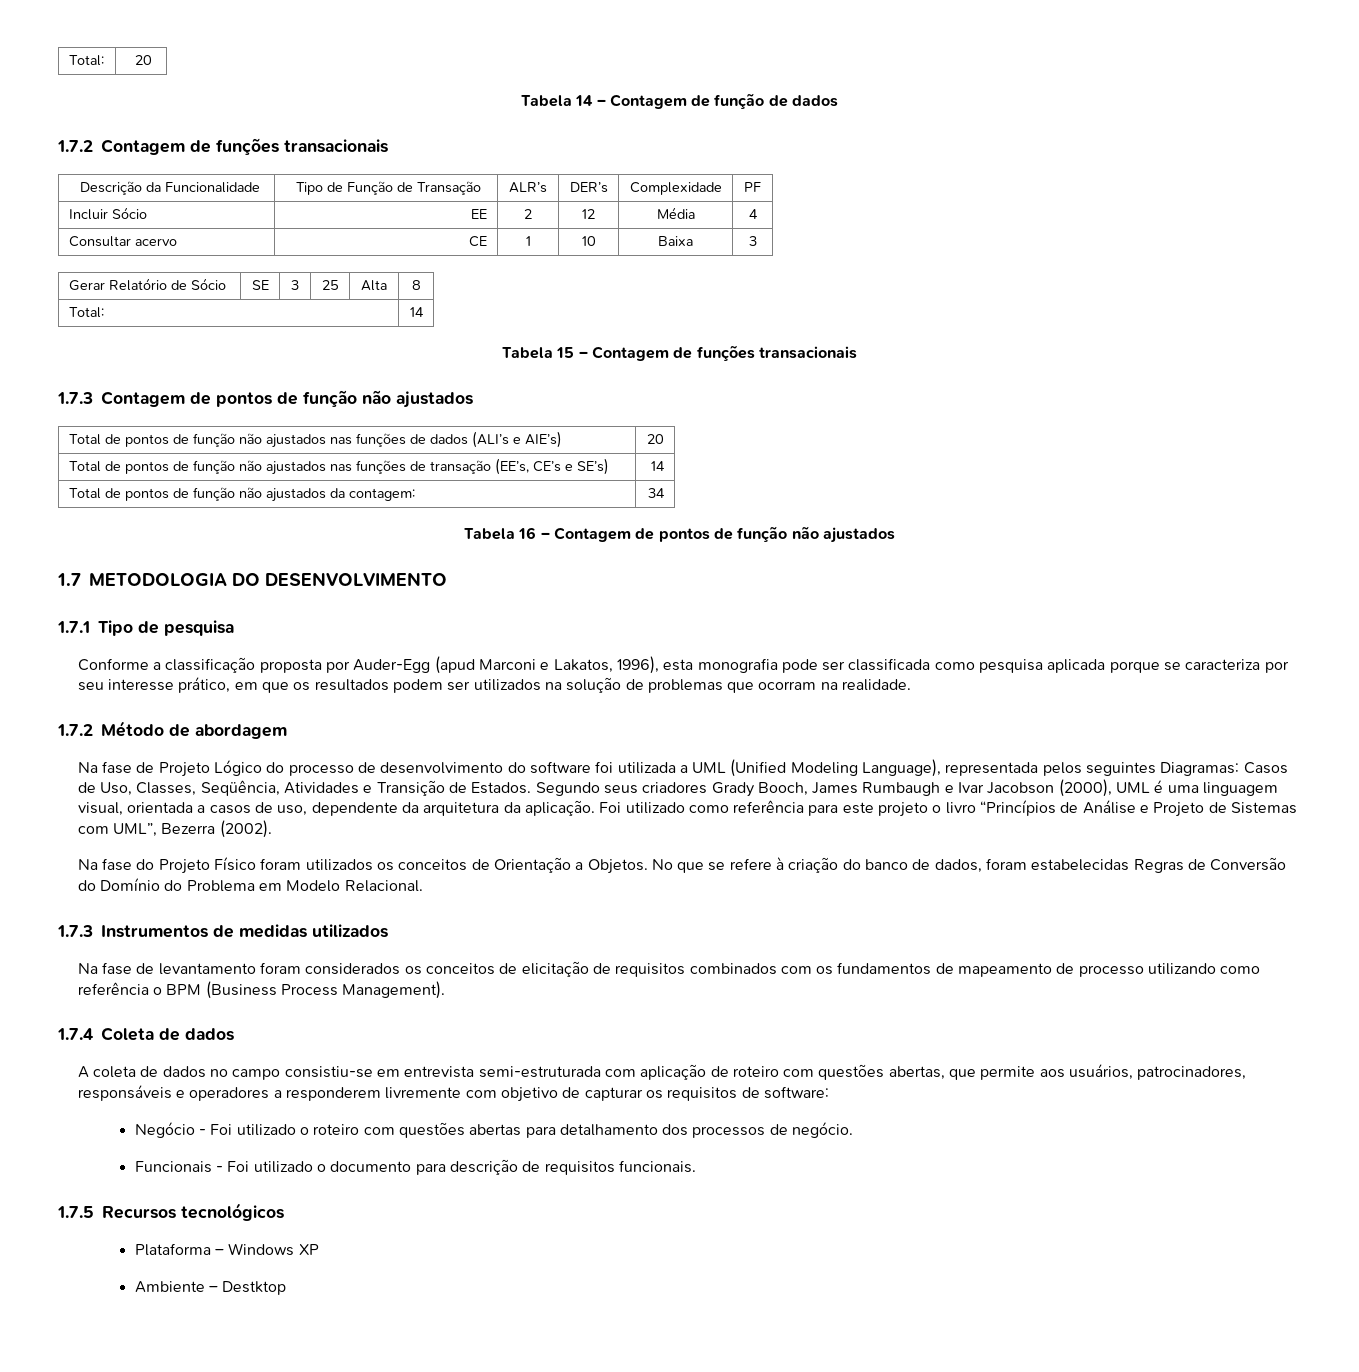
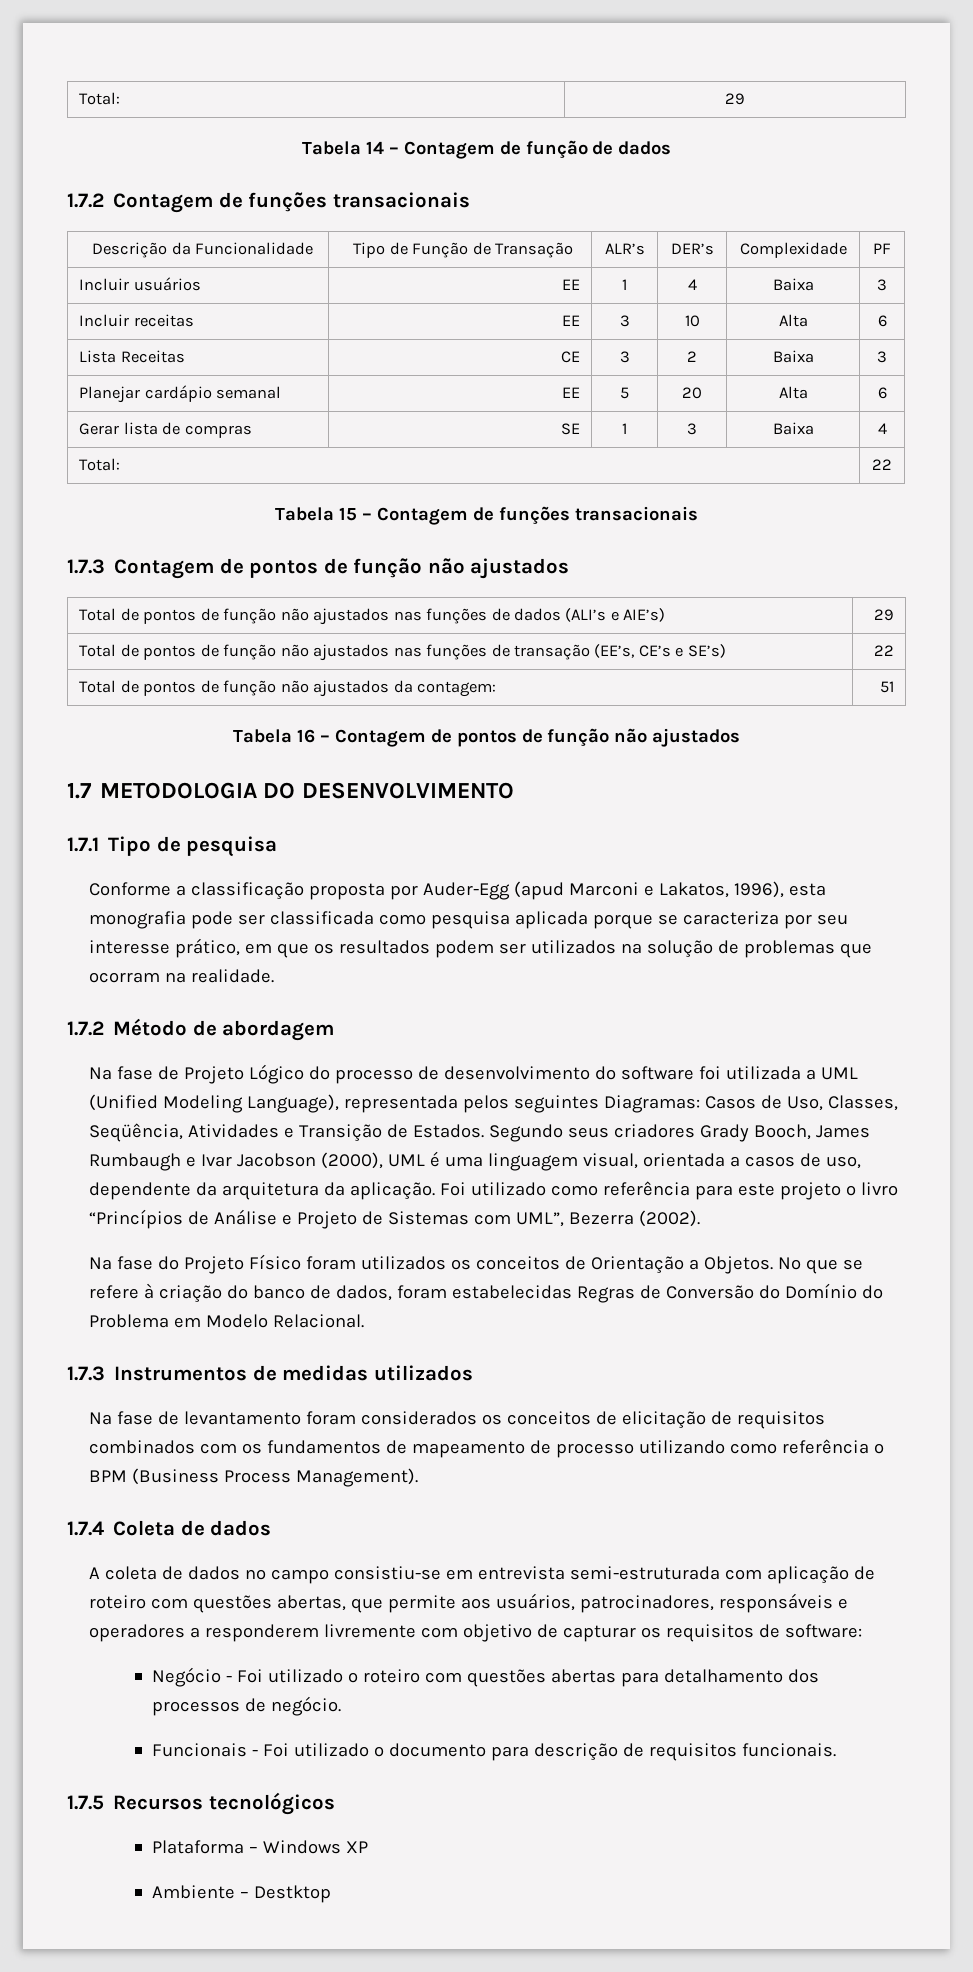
- Total: | 20
+ Total: | 29
- Incluir Sócio | EE | 2 | 12 | Média | 4
- Consultar acervo | CE | 1 | 10 | Baixa | 3
- Gerar Relatório de Sócio | SE | 3 | 25 | Alta | 8
- Total: | 14
+ Incluir usuários | EE | 1 | 4 | Baixa | 3
+ Incluir receitas | EE | 3 | 10 | Alta | 6
+ Lista Receitas | CE | 3 | 2 | Baixa | 3
+ Planejar cardápio semanal | EE | 5 | 20 | Alta | 6
+ Gerar lista de compras | SE | 1 | 3 | Baixa | 4
+ Total: | 22
- Total de pontos de função não ajustados nas funções de dados (ALI’s e AIE’s) | 20
+ Total de pontos de função não ajustados nas funções de dados (ALI’s e AIE’s) | 29
- Total de pontos de função não ajustados nas funções de transação (EE’s, CE’s e SE’s) | 14
+ Total de pontos de função não ajustados nas funções de transação (EE’s, CE’s e SE’s) | 22
- Total de pontos de função não ajustados da contagem: | 34
+ Total de pontos de função não ajustados da contagem: | 51

